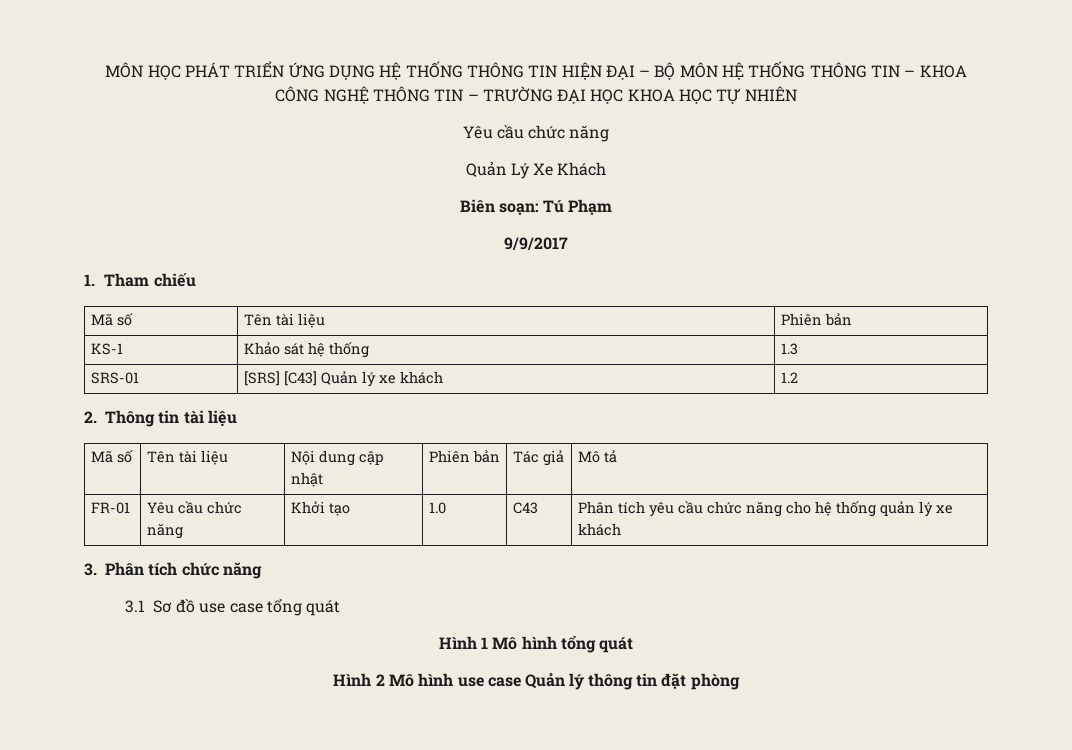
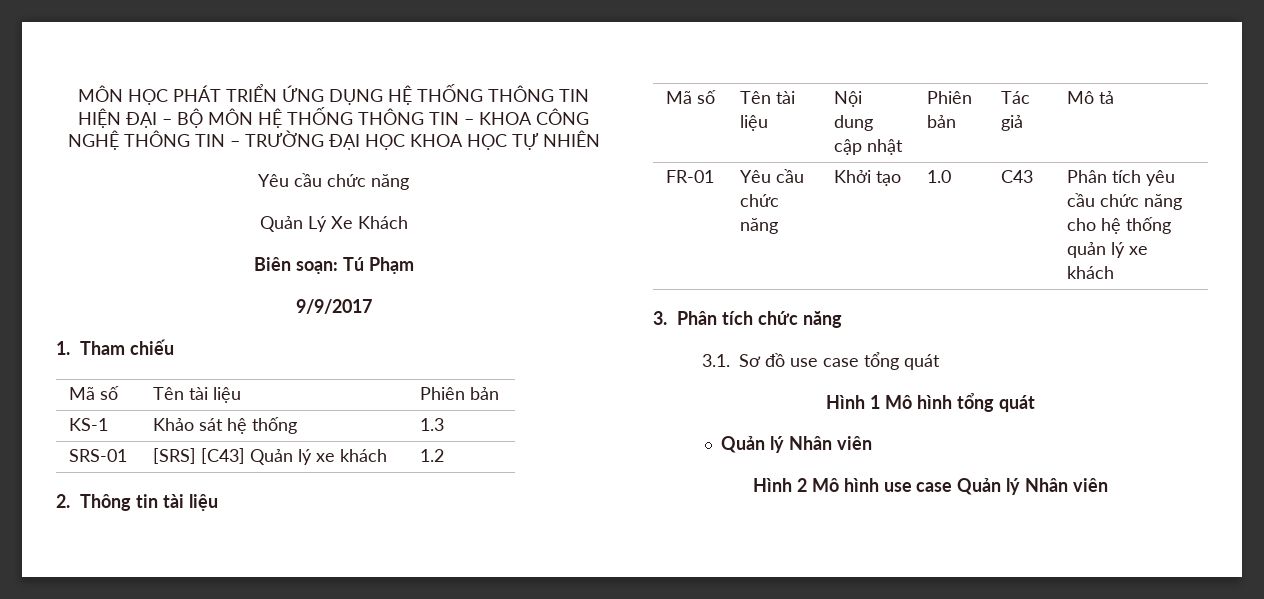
- 3.1 Sơ đồ use case tổng quát
+ 3.1. Sơ đồ use case tổng quát
  Hình 1 Mô hình tổng quát
+ Quản lý Nhân viên
- Hình 2 Mô hình use case Quản lý thông tin đặt phòng
+ Hình 2 Mô hình use case Quản lý Nhân viên

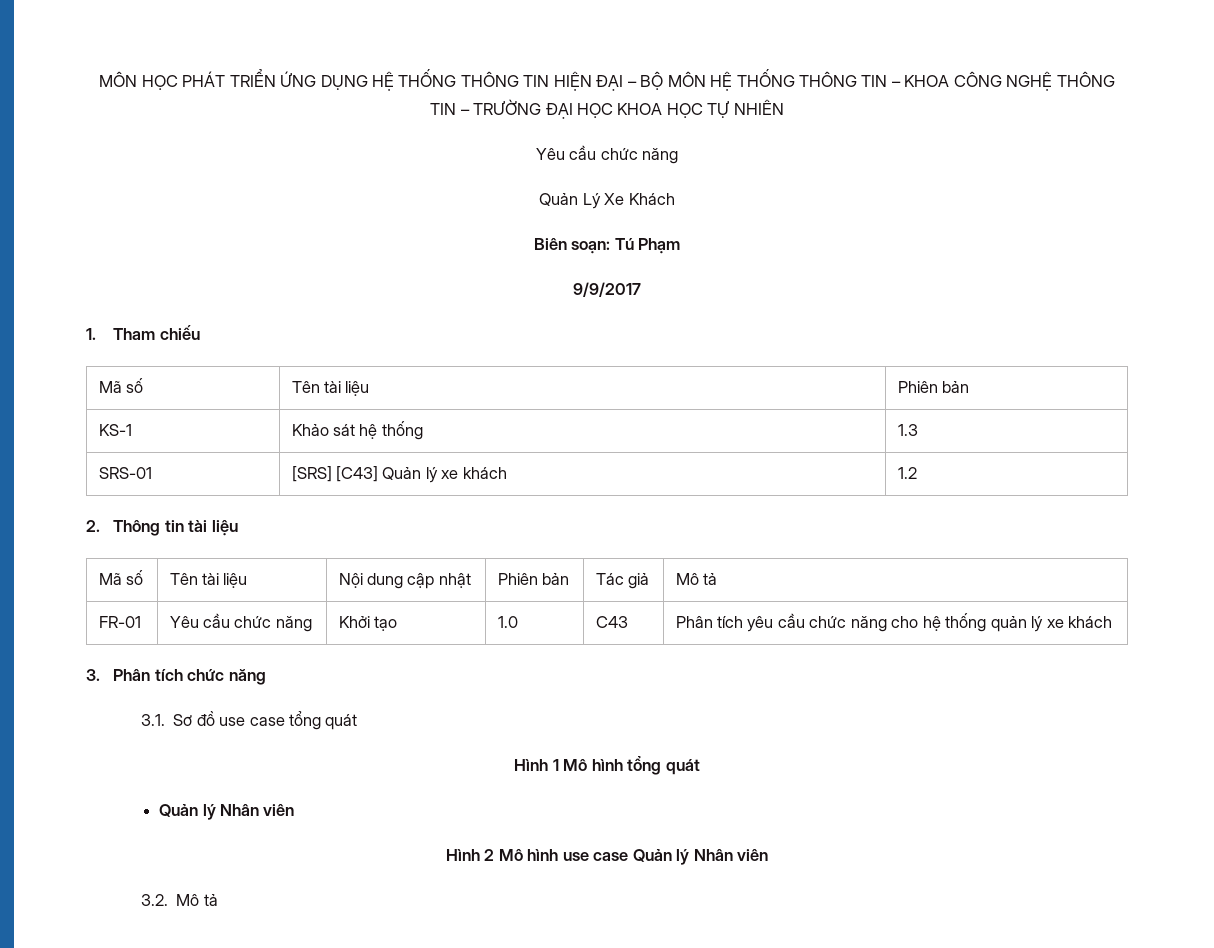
+ 3.2. Mô tả

